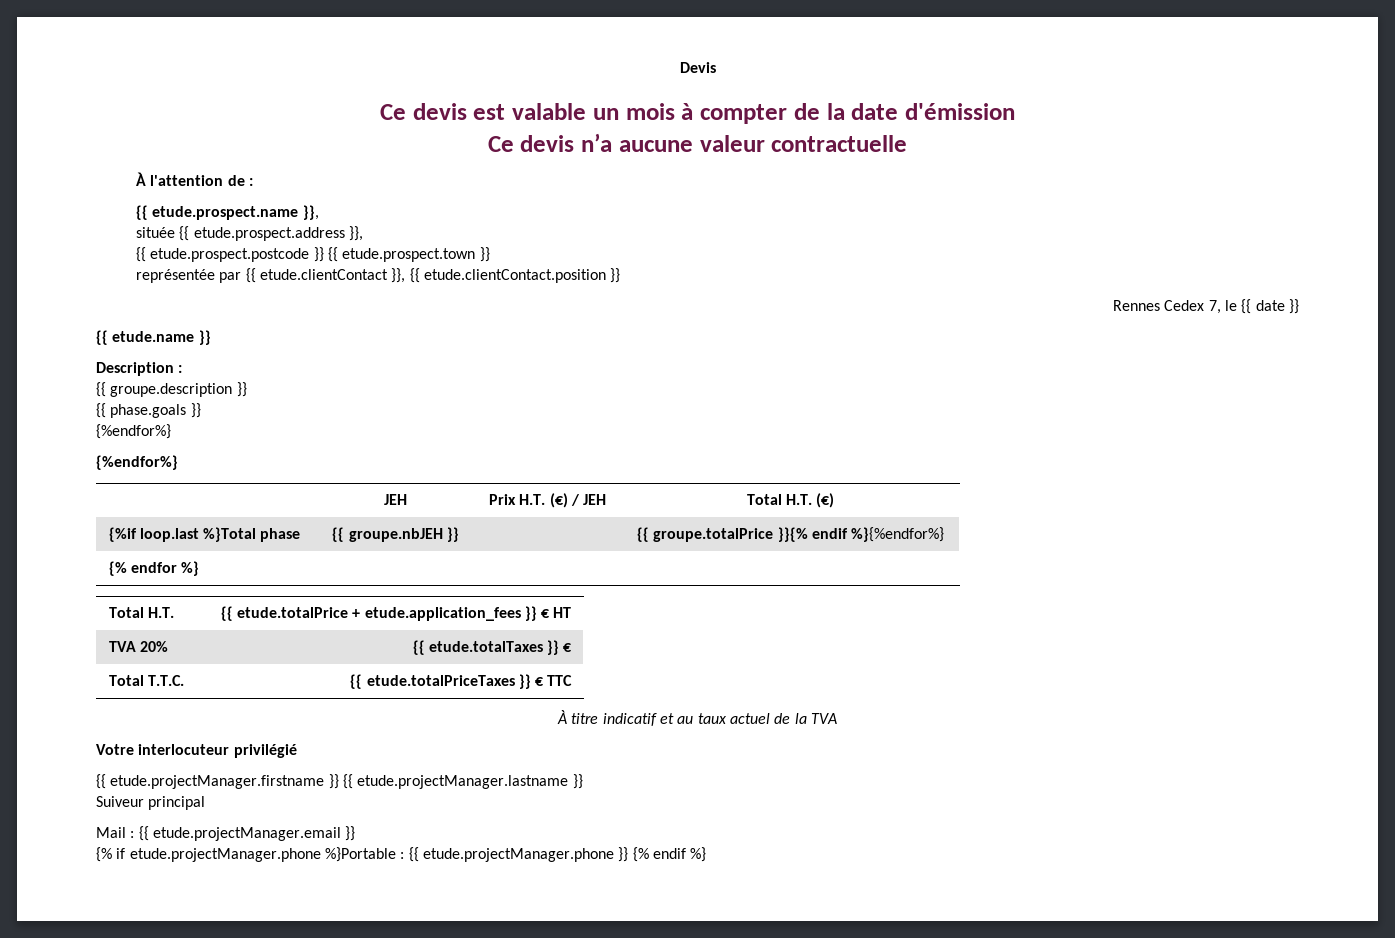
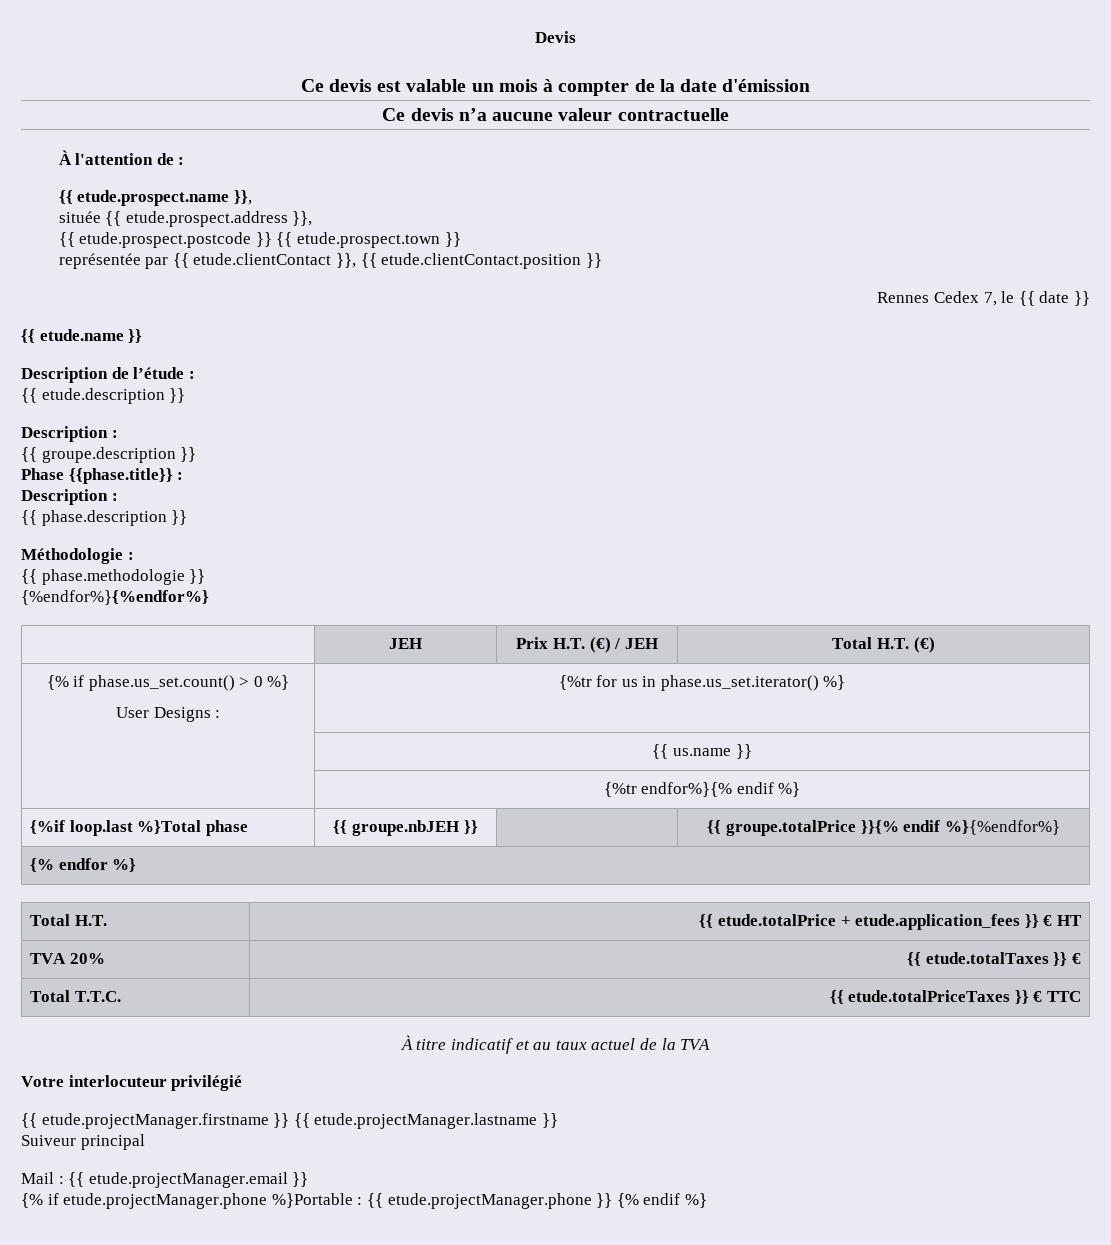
+ Description de l’étude :
+ {{ etude.description }}
- {{ phase.goals }}
- {%endfor%}
- {%endfor%}
+ Phase {{phase.title}} :
+ Description :
+ {{ phase.description }}
+ Méthodologie :
+ {{ phase.methodologie }}
+ {%endfor%}{%endfor%}
+ {% if phase.us_set.count() > 0 %}
+ User Designs : | {%tr for us in phase.us_set.iterator() %}
+ | {{ us.name }}
+ | {%tr endfor%}{% endif %}

